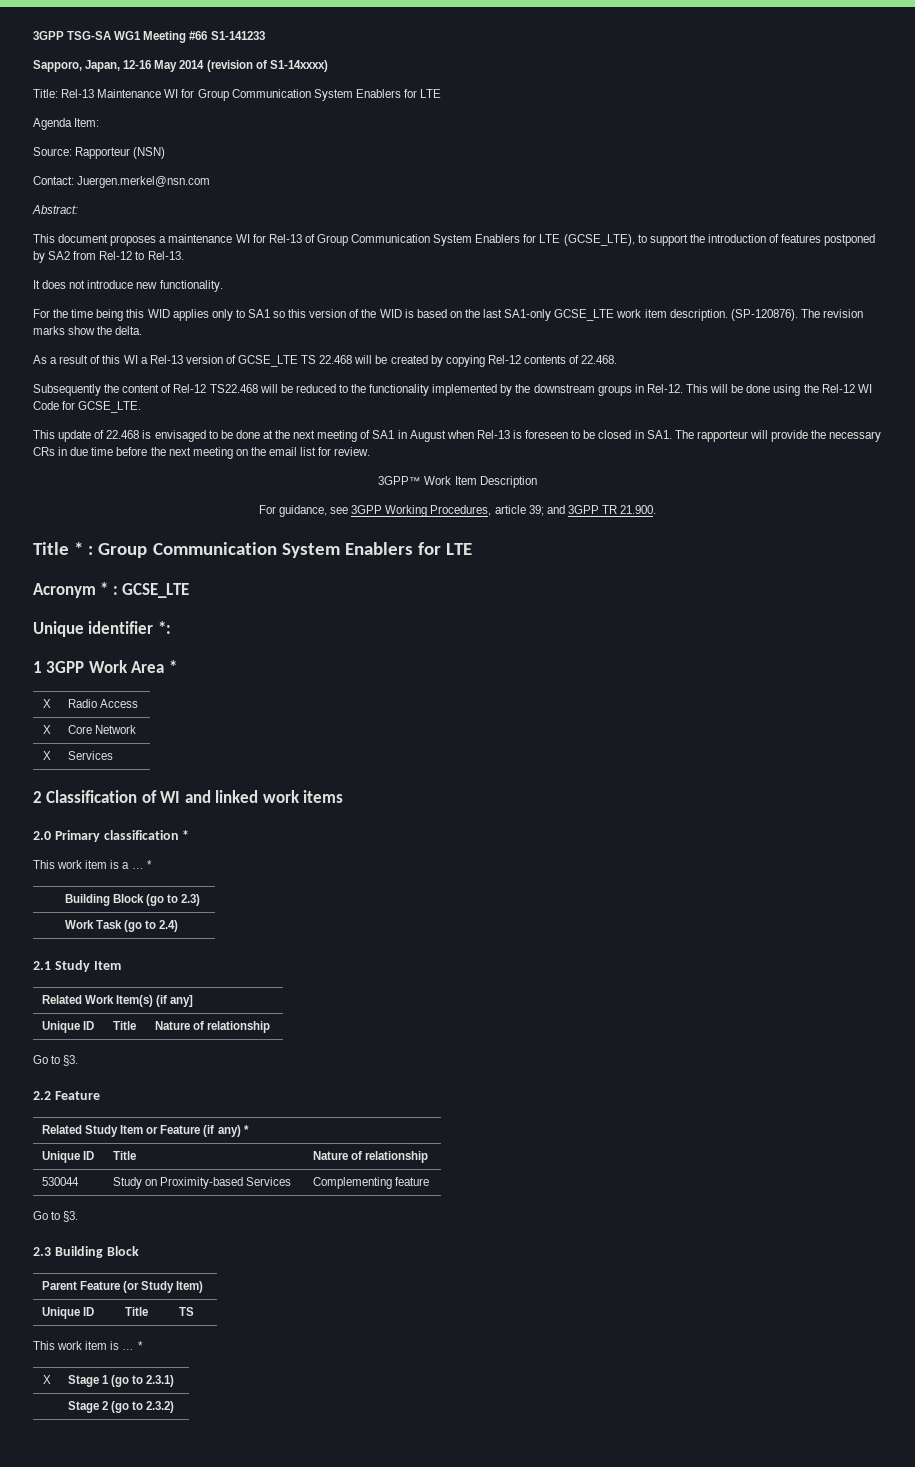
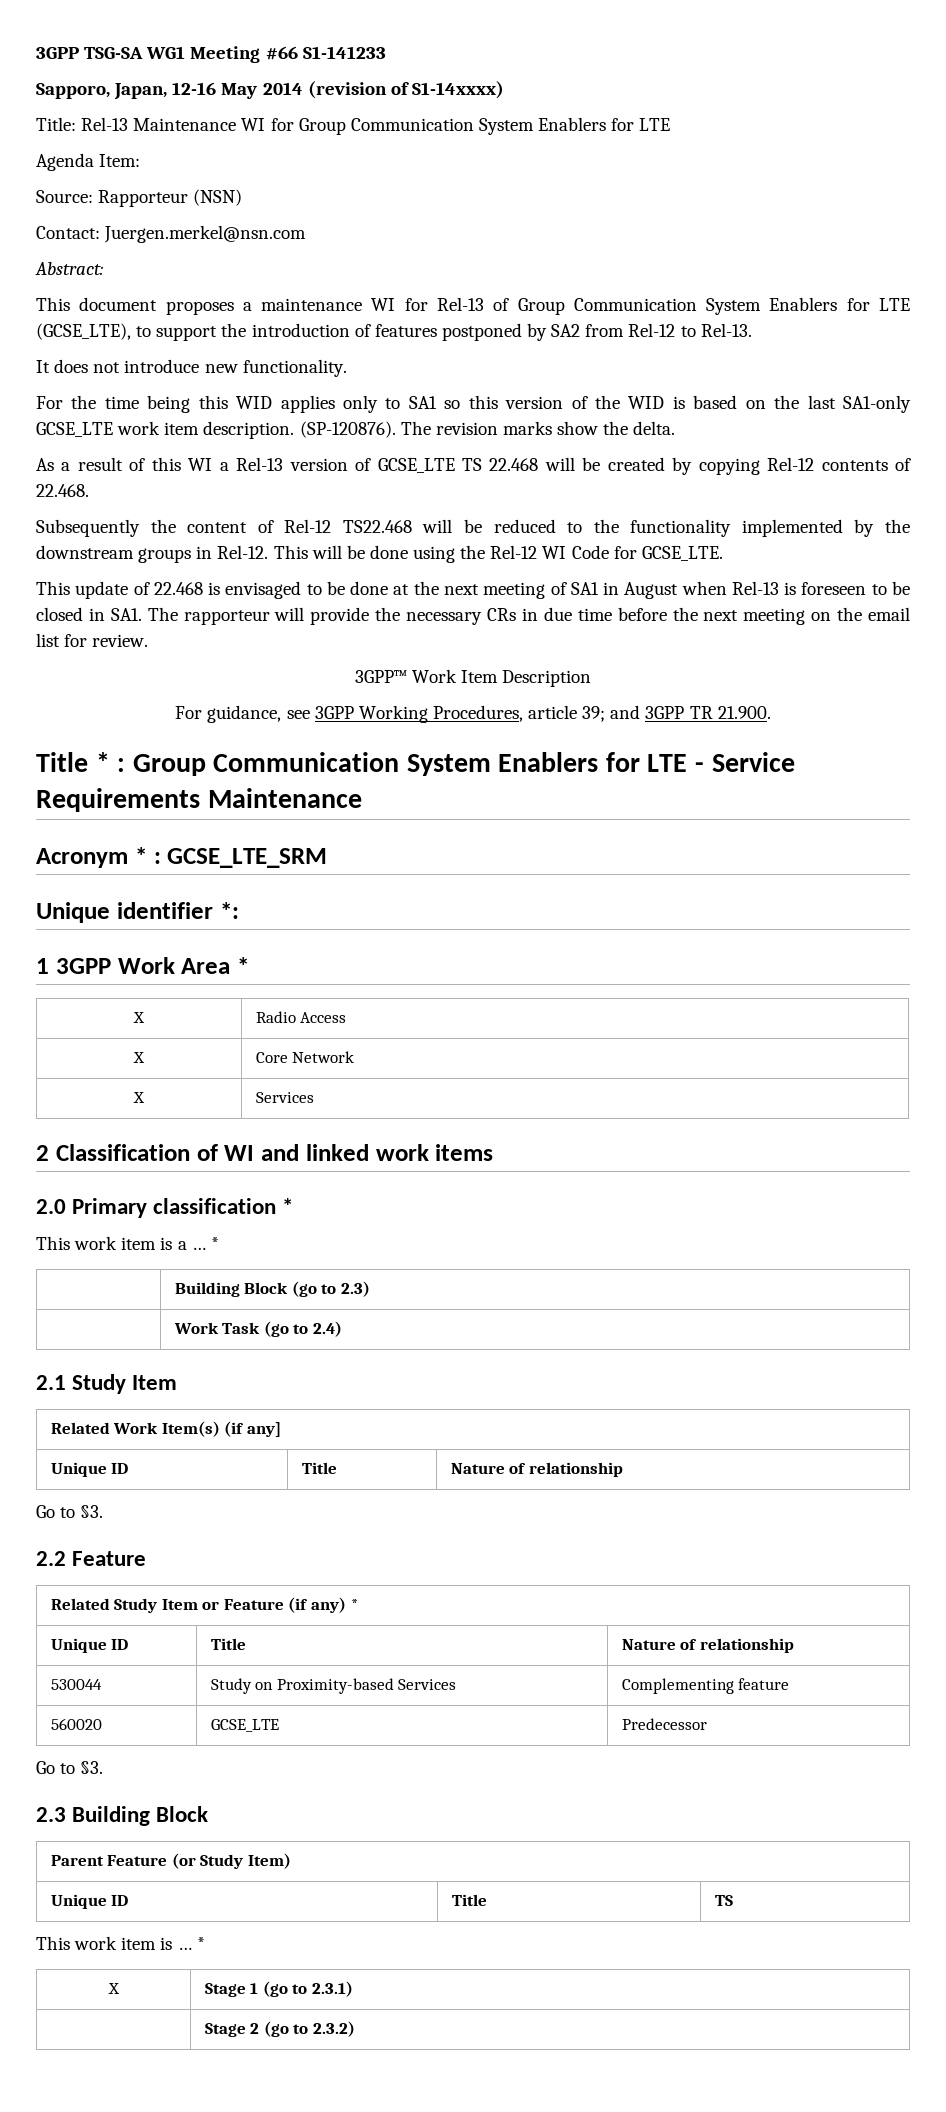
- Title * : Group Communication System Enablers for LTE
+ Title * : Group Communication System Enablers for LTE - Service Requirements Maintenance
- Acronym * : GCSE_LTE
+ Acronym * : GCSE_LTE_SRM
+ 560020 | GCSE_LTE | Predecessor

